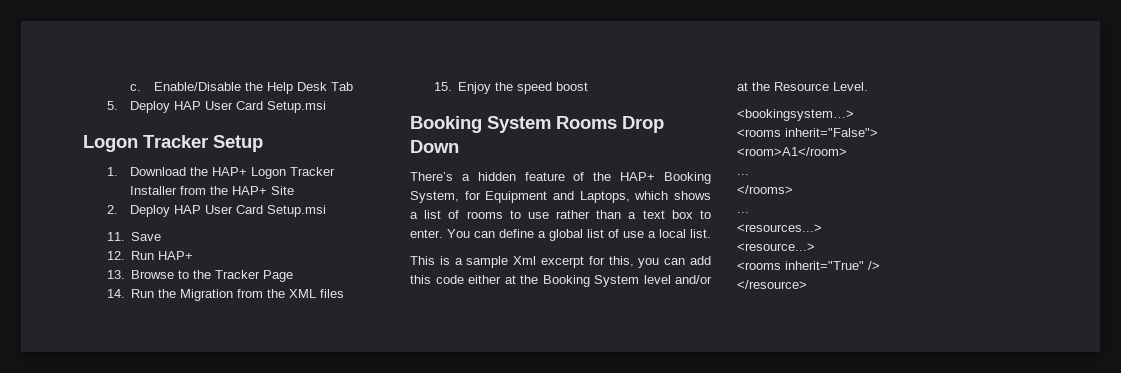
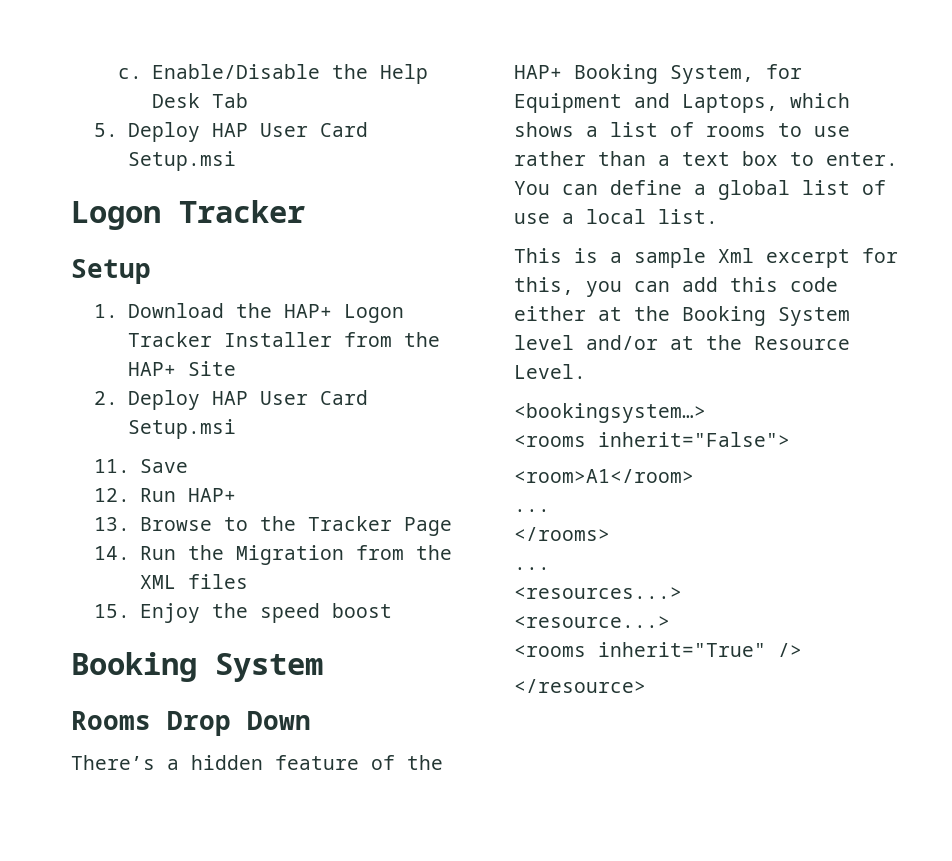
  5. Deploy HAP User Card Setup.msi
- Logon Tracker Setup
+ Logon Tracker
+ Setup
  15. Enjoy the speed boost
- Booking System Rooms Drop Down
+ Booking System
+ Rooms Drop Down

